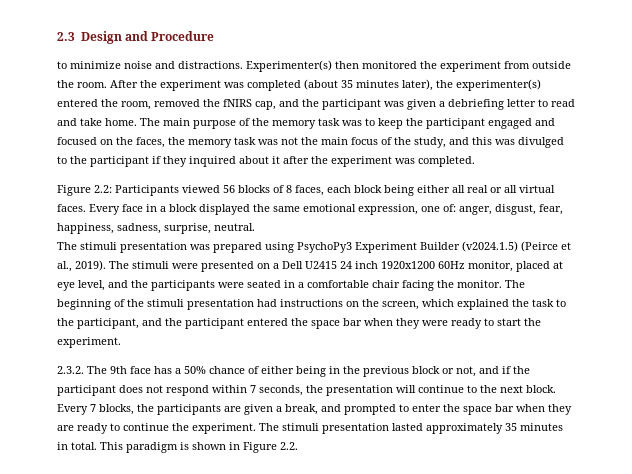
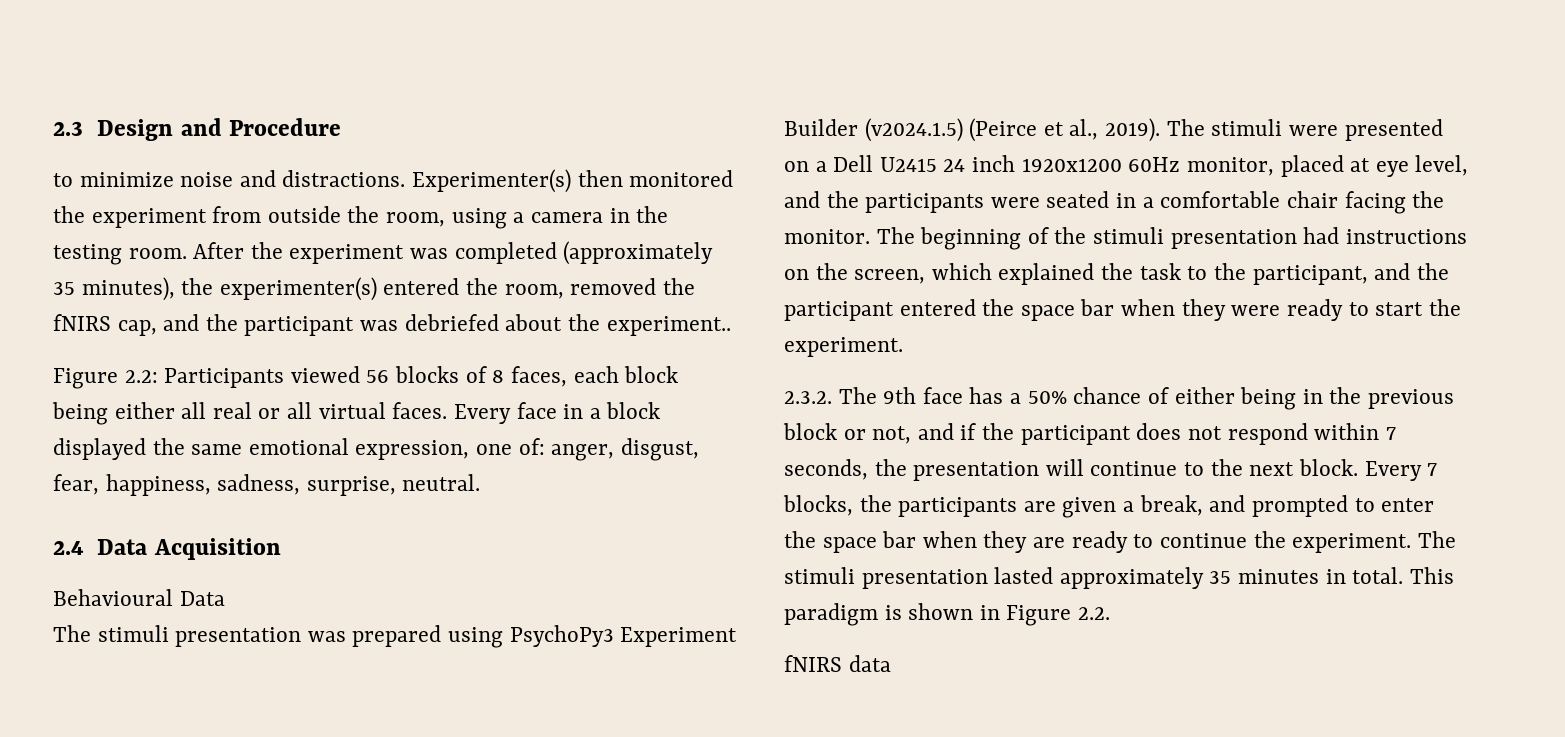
- Experimenter(s) then monitored the experiment from outside the room.
+ Experimenter(s) then monitored the experiment from outside the room, using a camera in the testing room.
- After the experiment was completed (about 35 minutes later), the experimenter(s) entered the room, removed the fNIRS cap, and the participant was given a debriefing letter to read and take home. The main purpose of the memory task was to keep the participant engaged and focused on the faces, the memory task was not the main focus of the study, and this was divulged to the participant if they inquired about it after the experiment was completed.
+ After the experiment was completed (approximately 35 minutes), the experimenter(s) entered the room, removed the fNIRS cap, and the participant was debriefed about the experiment..
+ 2.4 Data Acquisition
+ Behavioural Data
+ fNIRS data

